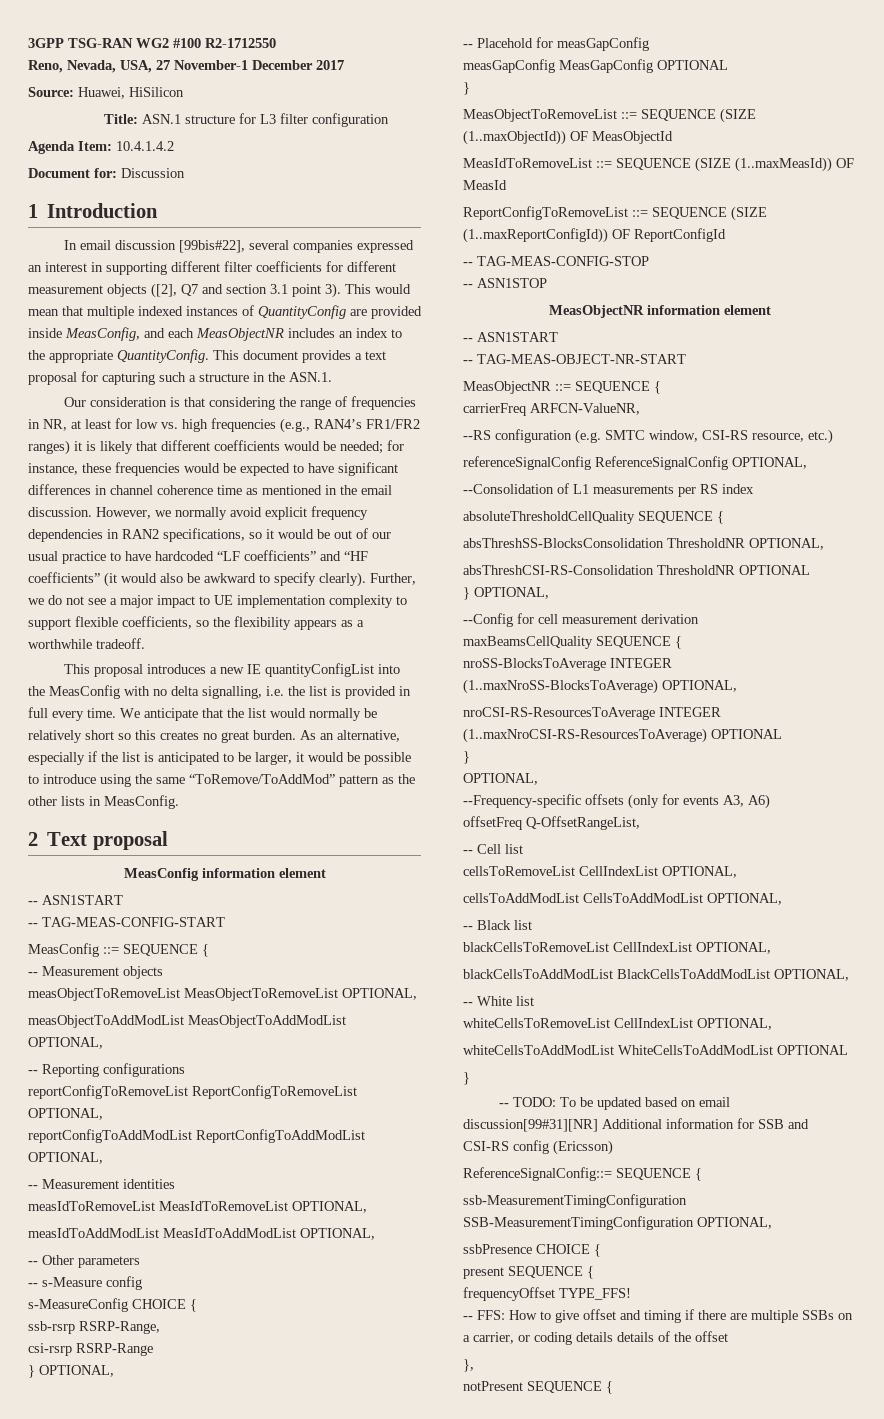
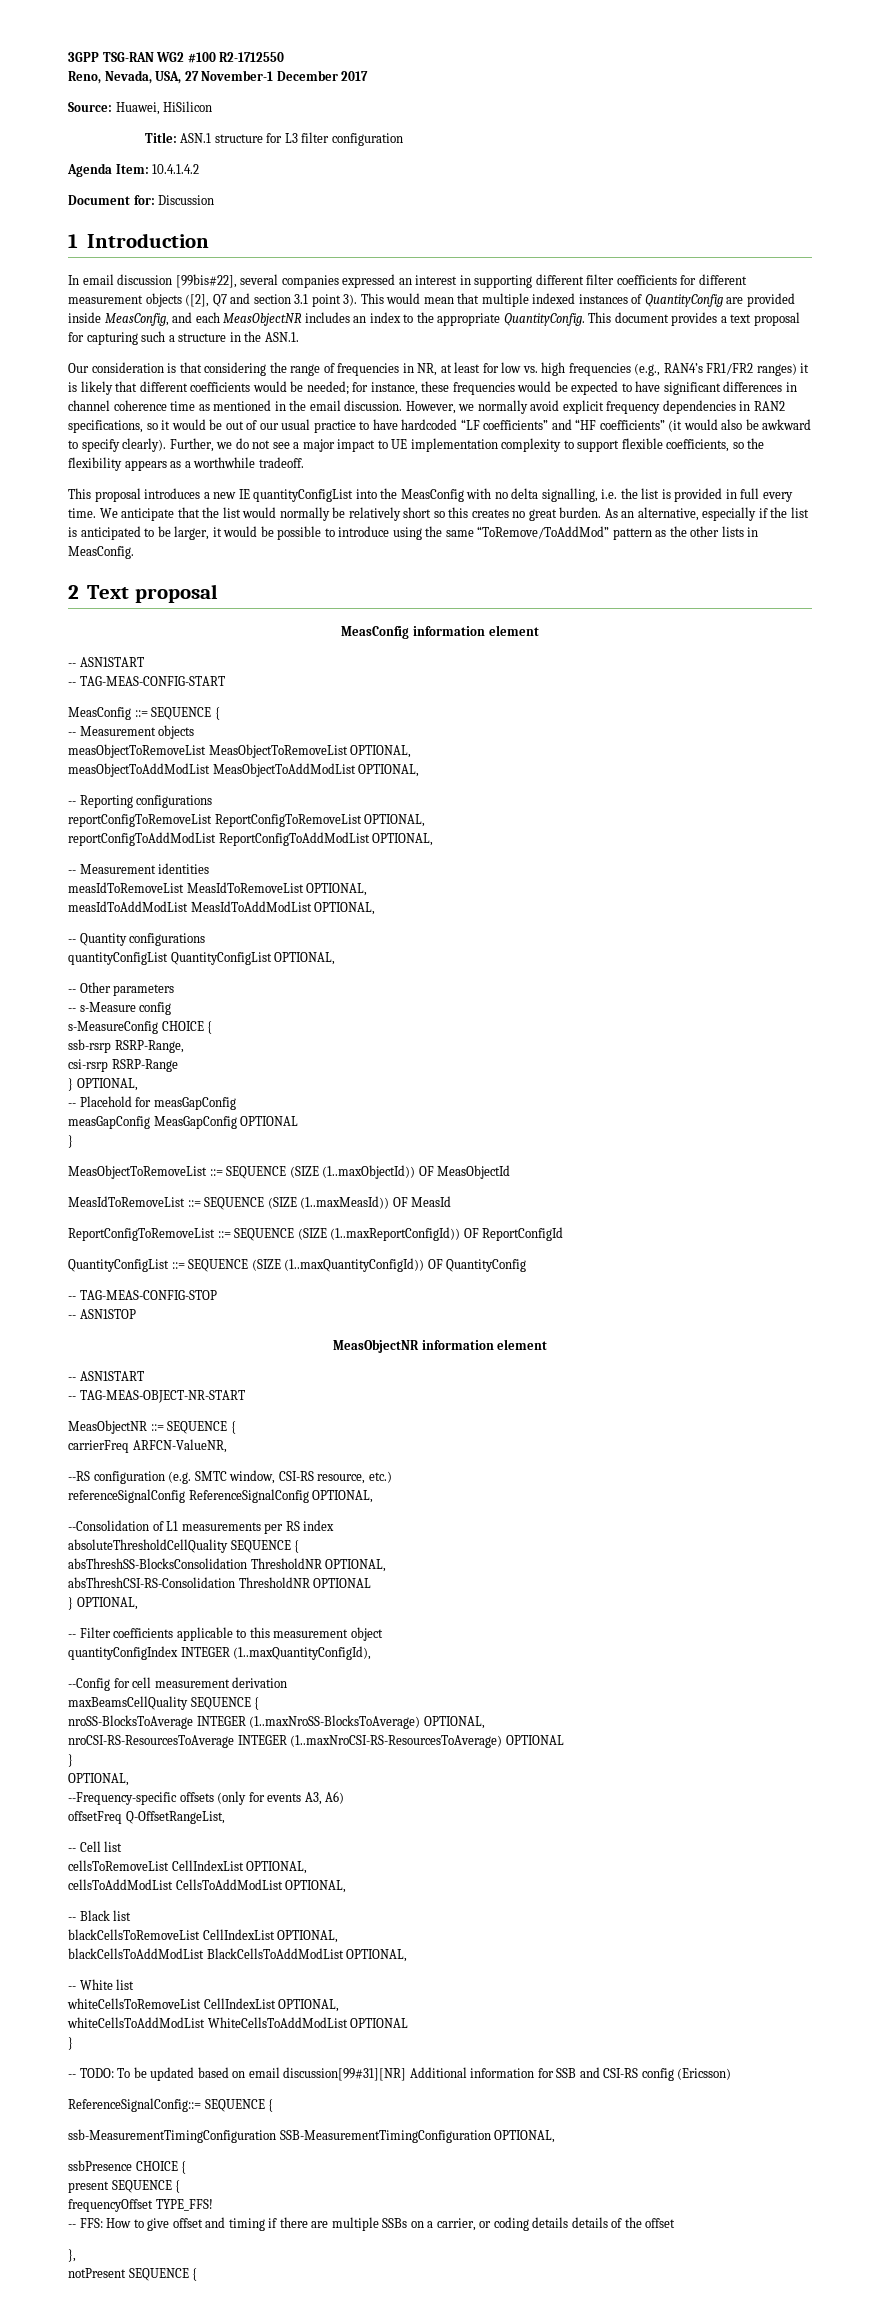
+ -- Quantity configurations
+ quantityConfigList QuantityConfigList OPTIONAL,
+ QuantityConfigList ::= SEQUENCE (SIZE (1..maxQuantityConfigId)) OF QuantityConfig
+ -- Filter coefficients applicable to this measurement object
+ quantityConfigIndex INTEGER (1..maxQuantityConfigId),

